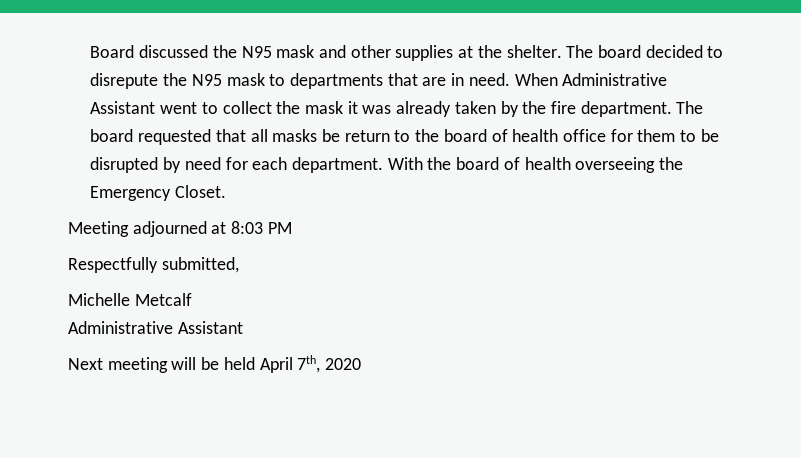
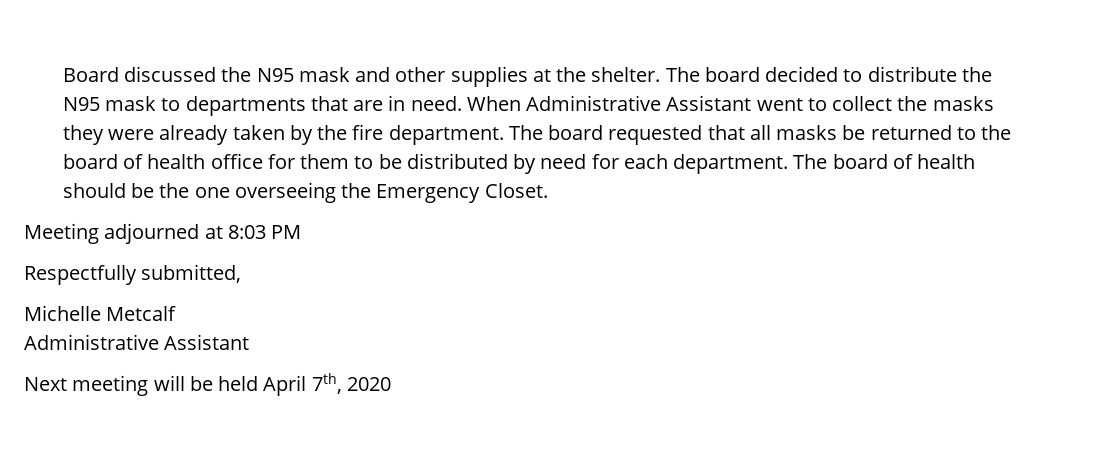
- The board decided to disrepute the N95 mask to departments that are in need.
+ The board decided to distribute the N95 mask to departments that are in need.
- When Administrative Assistant went to collect the mask it was already taken by the fire department.
+ When Administrative Assistant went to collect the masks they were already taken by the fire department.
- The board requested that all masks be return to the board of health office for them to be disrupted by need for each department.
+ The board requested that all masks be returned to the board of health office for them to be distributed by need for each department.
- With the board of health overseeing the Emergency Closet.
+ The board of health should be the one overseeing the Emergency Closet.

